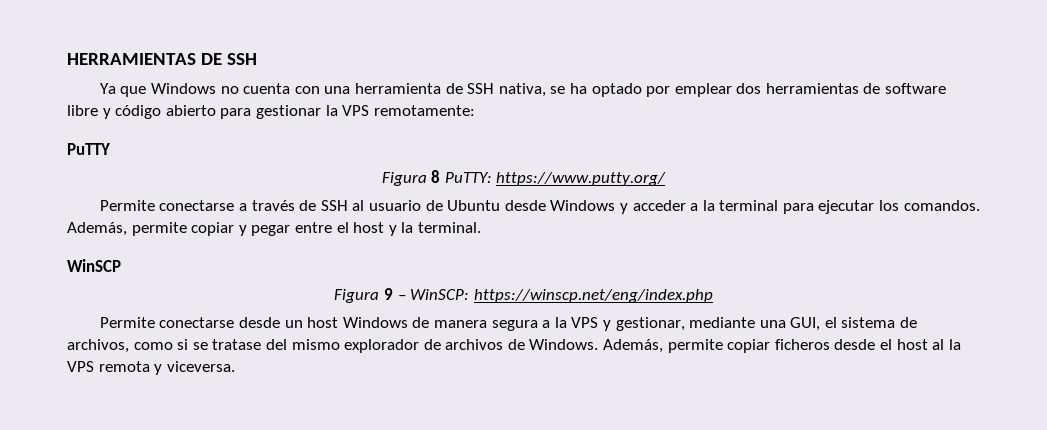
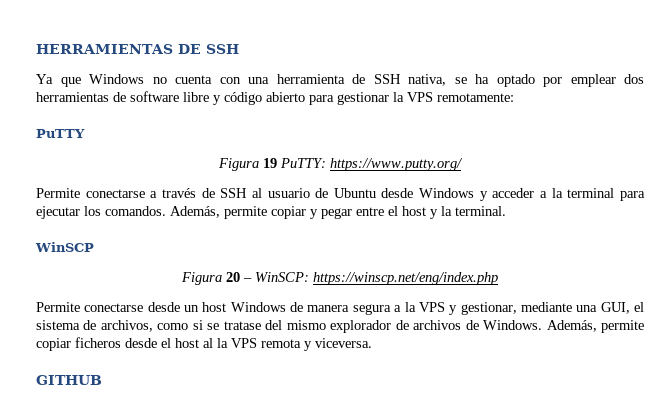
- Figura 8 PuTTY: https://www.putty.org/
+ Figura 19 PuTTY: https://www.putty.org/
- Figura 9 – WinSCP: https://winscp.net/eng/index.php
+ Figura 20 – WinSCP: https://winscp.net/eng/index.php
+ GITHUB

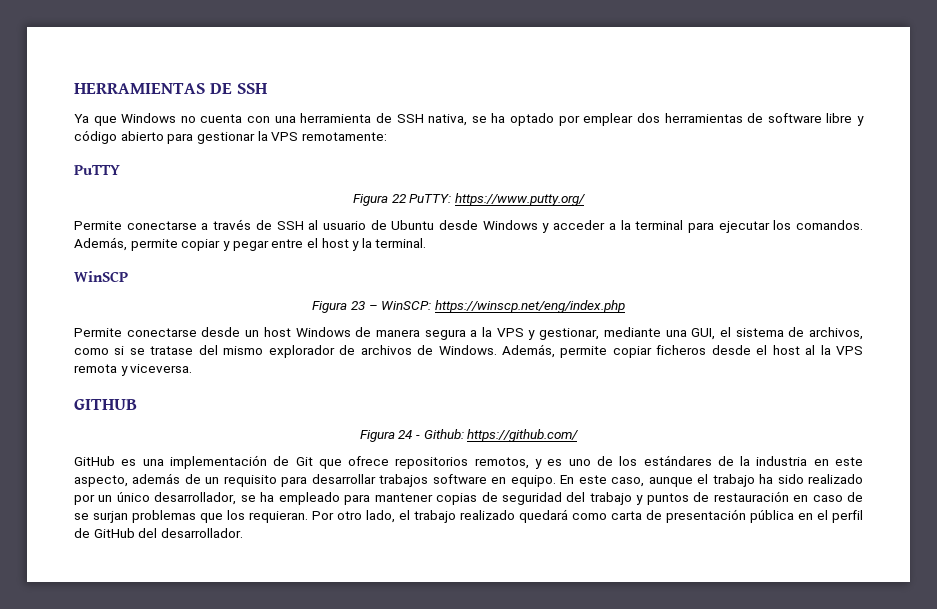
- Figura 19 PuTTY: https://www.putty.org/
+ Figura 22 PuTTY: https://www.putty.org/
- Figura 20 – WinSCP: https://winscp.net/eng/index.php
+ Figura 23 – WinSCP: https://winscp.net/eng/index.php
+ Figura 24 - Github: https://github.com/
+ GitHub es una implementación de Git que ofrece repositorios remotos, y es uno de los estándares de la industria en este aspecto, además de un requisito para desarrollar trabajos software en equipo. En este caso, aunque el trabajo ha sido realizado por un único desarrollador, se ha empleado para mantener copias de seguridad del trabajo y puntos de restauración en caso de se surjan problemas que los requieran. Por otro lado, el trabajo realizado quedará como carta de presentación pública en el perfil de GitHub del desarrollador.

